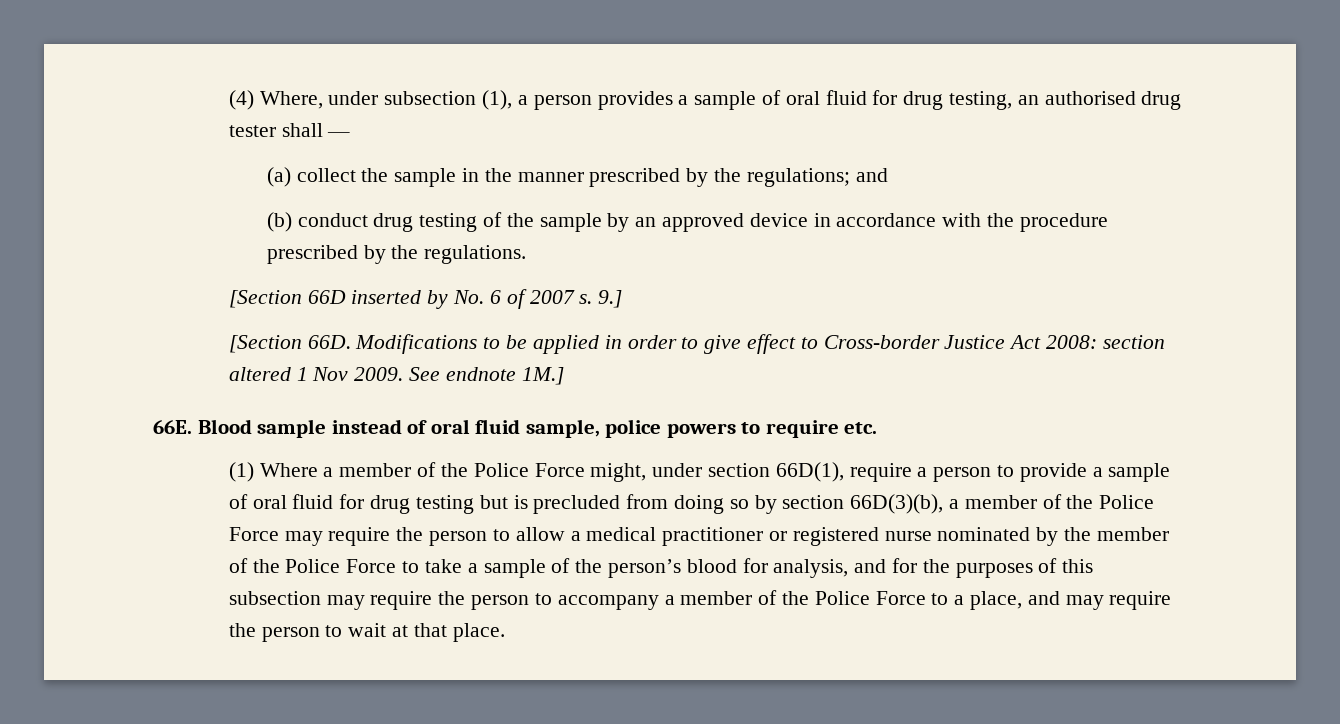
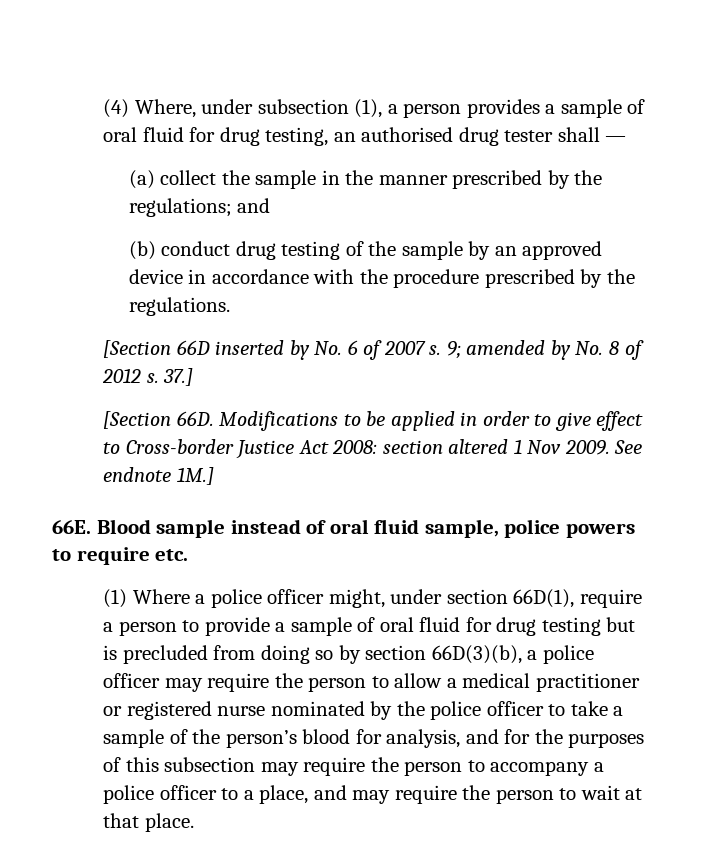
- 9.]
+ 9; amended by No. 8 of 2012 s. 37.]
- (1) Where a member of the Police Force might, under section 66D(1), require a person to provide a sample of oral fluid for drug testing but is precluded from doing so by section 66D(3)(b), a member of the Police Force may require the person to allow a medical practitioner or registered nurse nominated by the member of the Police Force to take a sample of the person’s blood for analysis, and for the purposes of this subsection may require the person to accompany a member of the Police Force to a place, and may require the person to wait at that place.
+ (1) Where a police officer might, under section 66D(1), require a person to provide a sample of oral fluid for drug testing but is precluded from doing so by section 66D(3)(b), a police officer may require the person to allow a medical practitioner or registered nurse nominated by the police officer to take a sample of the person’s blood for analysis, and for the purposes of this subsection may require the person to accompany a police officer to a place, and may require the person to wait at that place.

